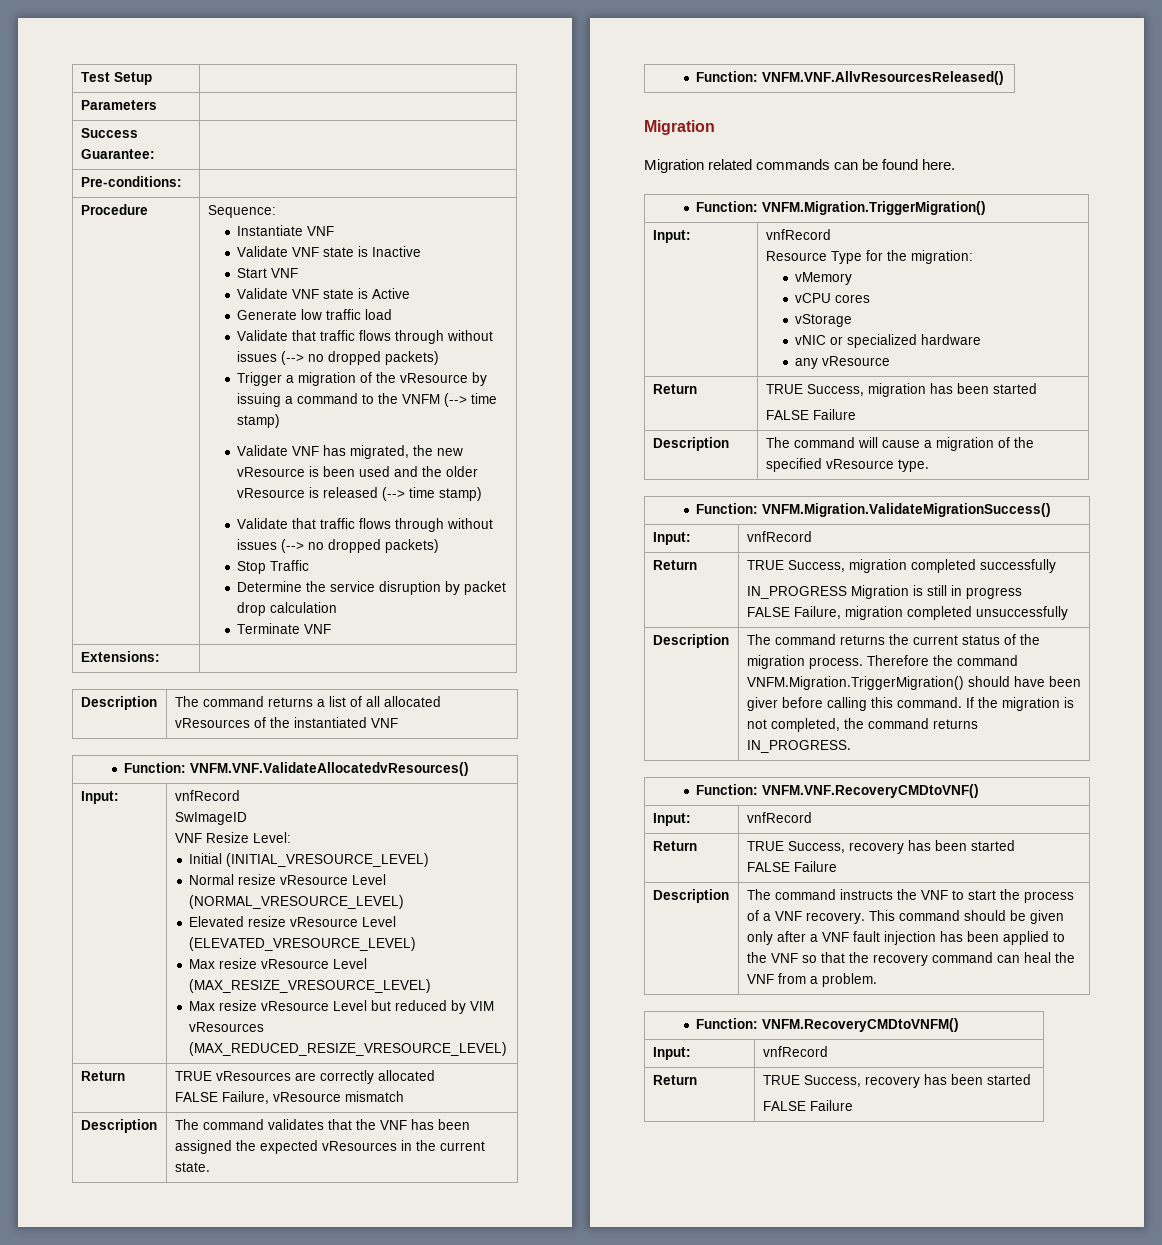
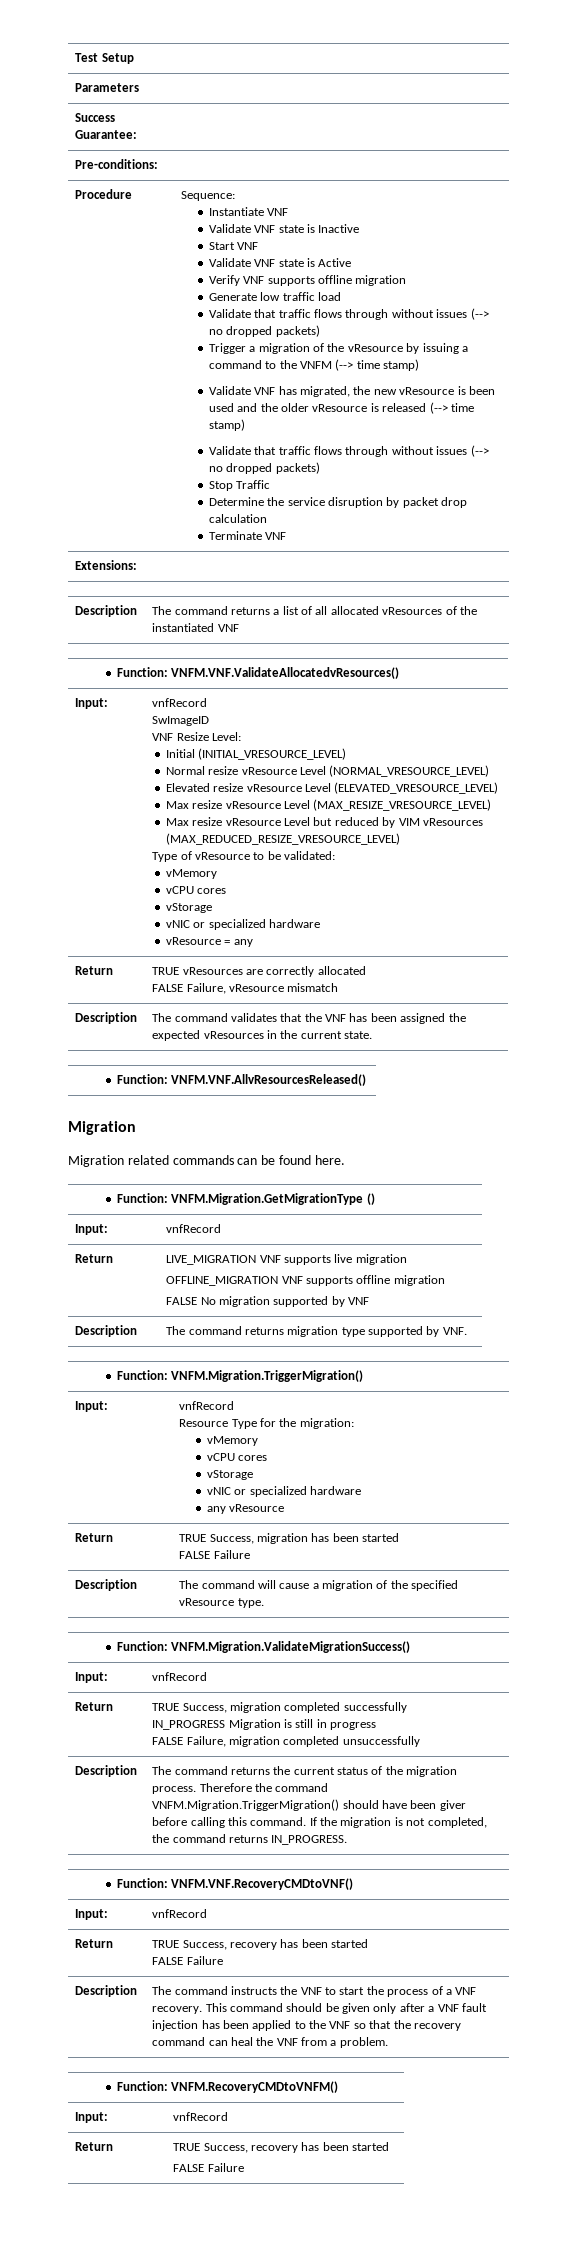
+ Verify VNF supports offline migration
+ Type of vResource to be validated:
+ vMemory
+ vCPU cores
+ vStorage
+ vNIC or specialized hardware
+ vResource = any
+ Function: VNFM.Migration.GetMigrationType ()
+ Input: | vnfRecord
+ Return | LIVE_MIGRATION VNF supports live migration
+ OFFLINE_MIGRATION VNF supports offline migration
+ FALSE No migration supported by VNF
+ Description | The command returns migration type supported by VNF.

